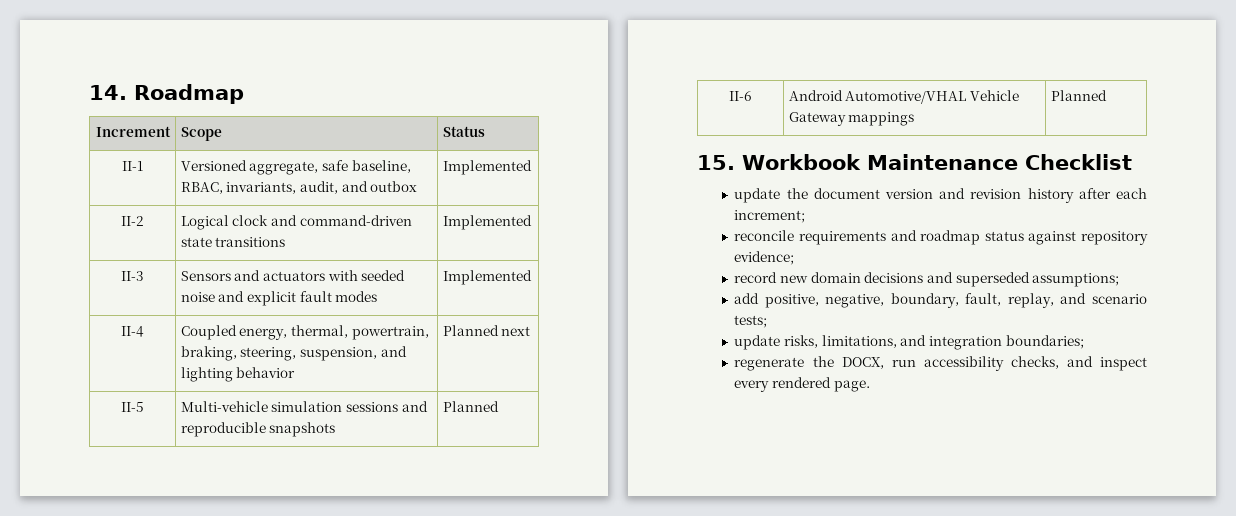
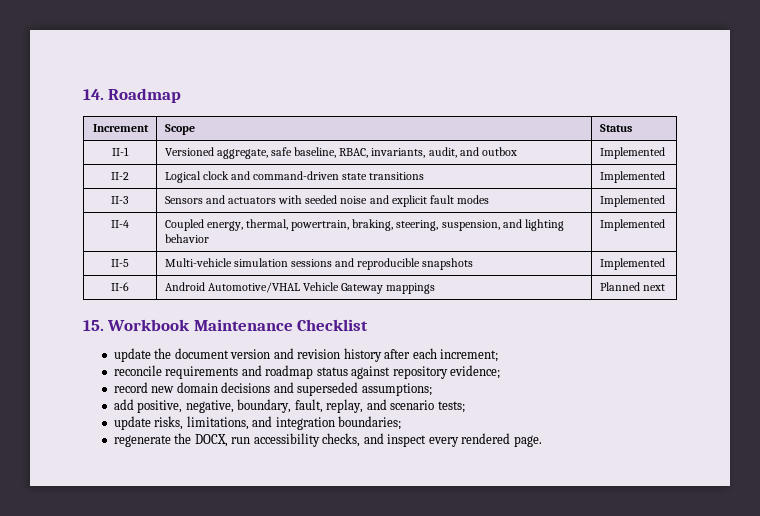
- II-4 | Coupled energy, thermal, powertrain, braking, steering, suspension, and lighting behavior | Planned next
+ II-4 | Coupled energy, thermal, powertrain, braking, steering, suspension, and lighting behavior | Implemented
- II-5 | Multi-vehicle simulation sessions and reproducible snapshots | Planned
+ II-5 | Multi-vehicle simulation sessions and reproducible snapshots | Implemented
- II-6 | Android Automotive/VHAL Vehicle Gateway mappings | Planned
+ II-6 | Android Automotive/VHAL Vehicle Gateway mappings | Planned next

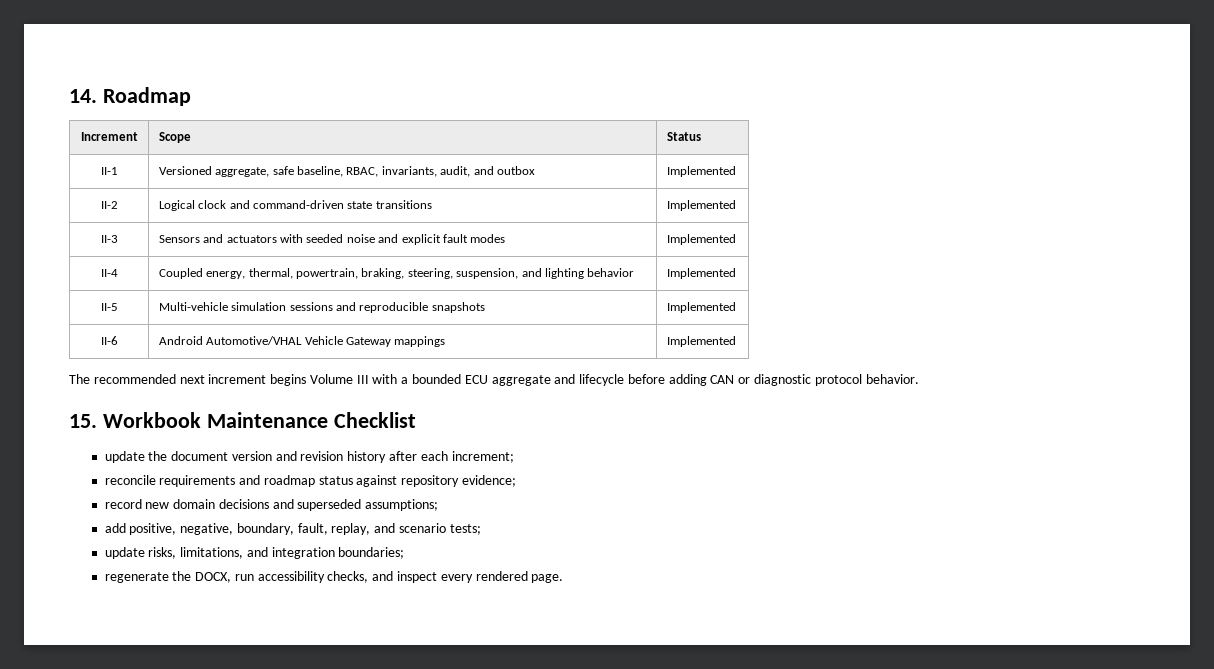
- II-6 | Android Automotive/VHAL Vehicle Gateway mappings | Planned next
+ II-6 | Android Automotive/VHAL Vehicle Gateway mappings | Implemented
+ The recommended next increment begins Volume III with a bounded ECU aggregate and lifecycle before adding CAN or diagnostic protocol behavior.

